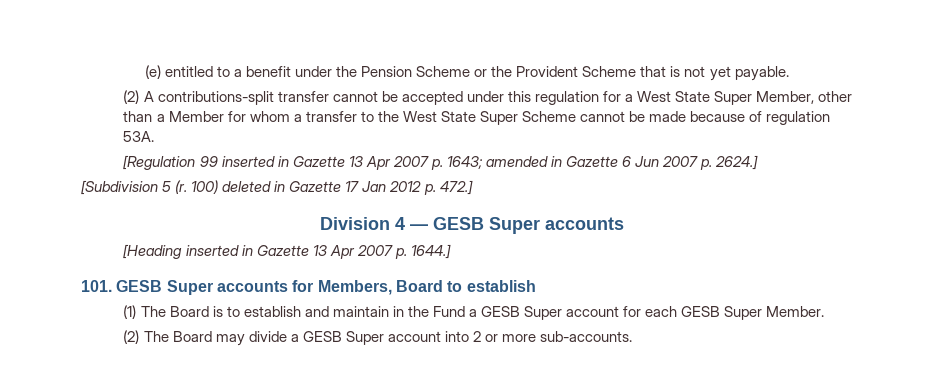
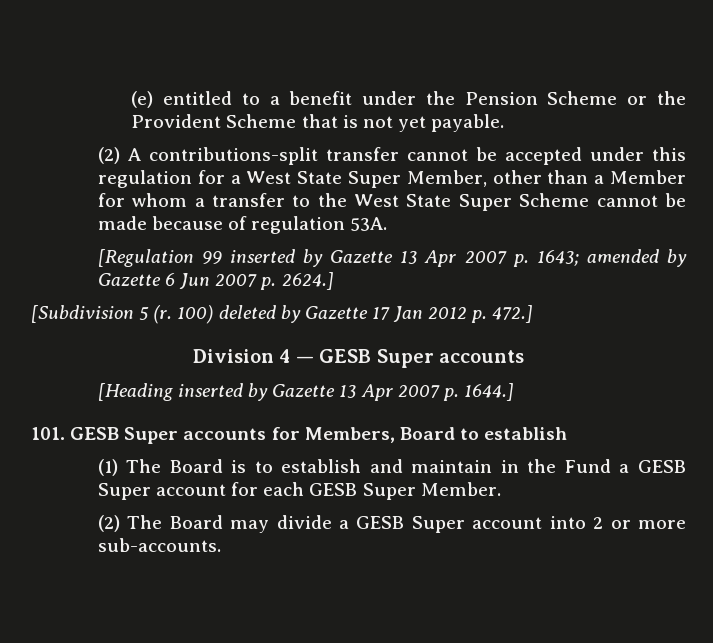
- [Regulation 99 inserted in Gazette 13 Apr 2007 p. 1643; amended in Gazette 6 Jun 2007 p. 2624.]
+ [Regulation 99 inserted by Gazette 13 Apr 2007 p. 1643; amended by Gazette 6 Jun 2007 p. 2624.]
- 100) deleted in Gazette 17 Jan 2012 p. 472.]
+ 100) deleted by Gazette 17 Jan 2012 p. 472.]
- [Heading inserted in Gazette 13 Apr 2007 p. 1644.]
+ [Heading inserted by Gazette 13 Apr 2007 p. 1644.]

